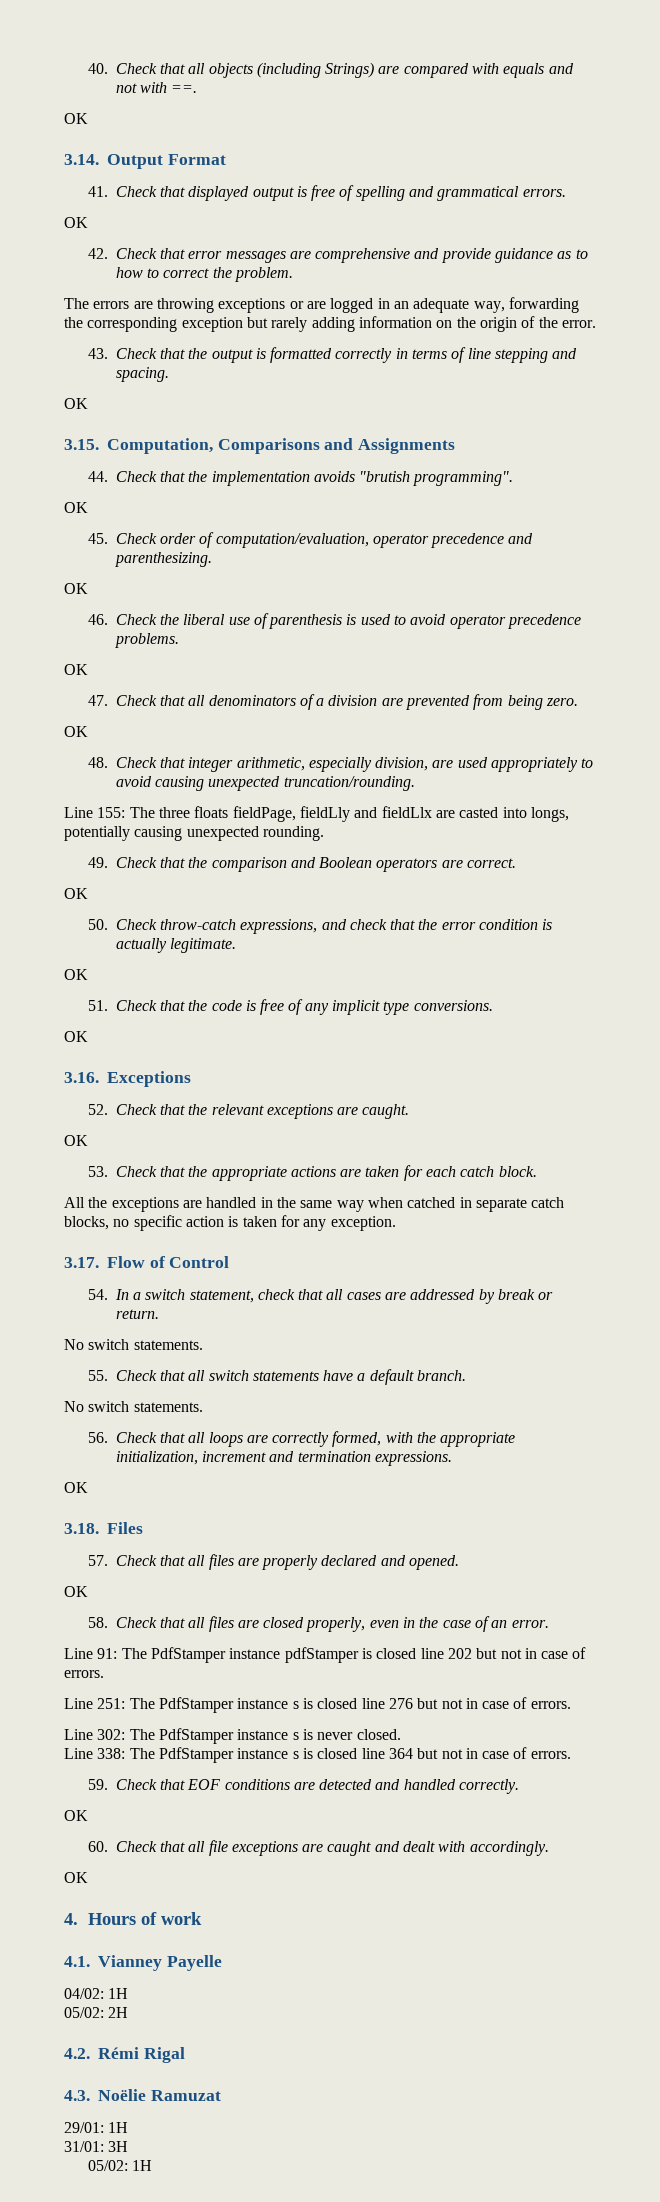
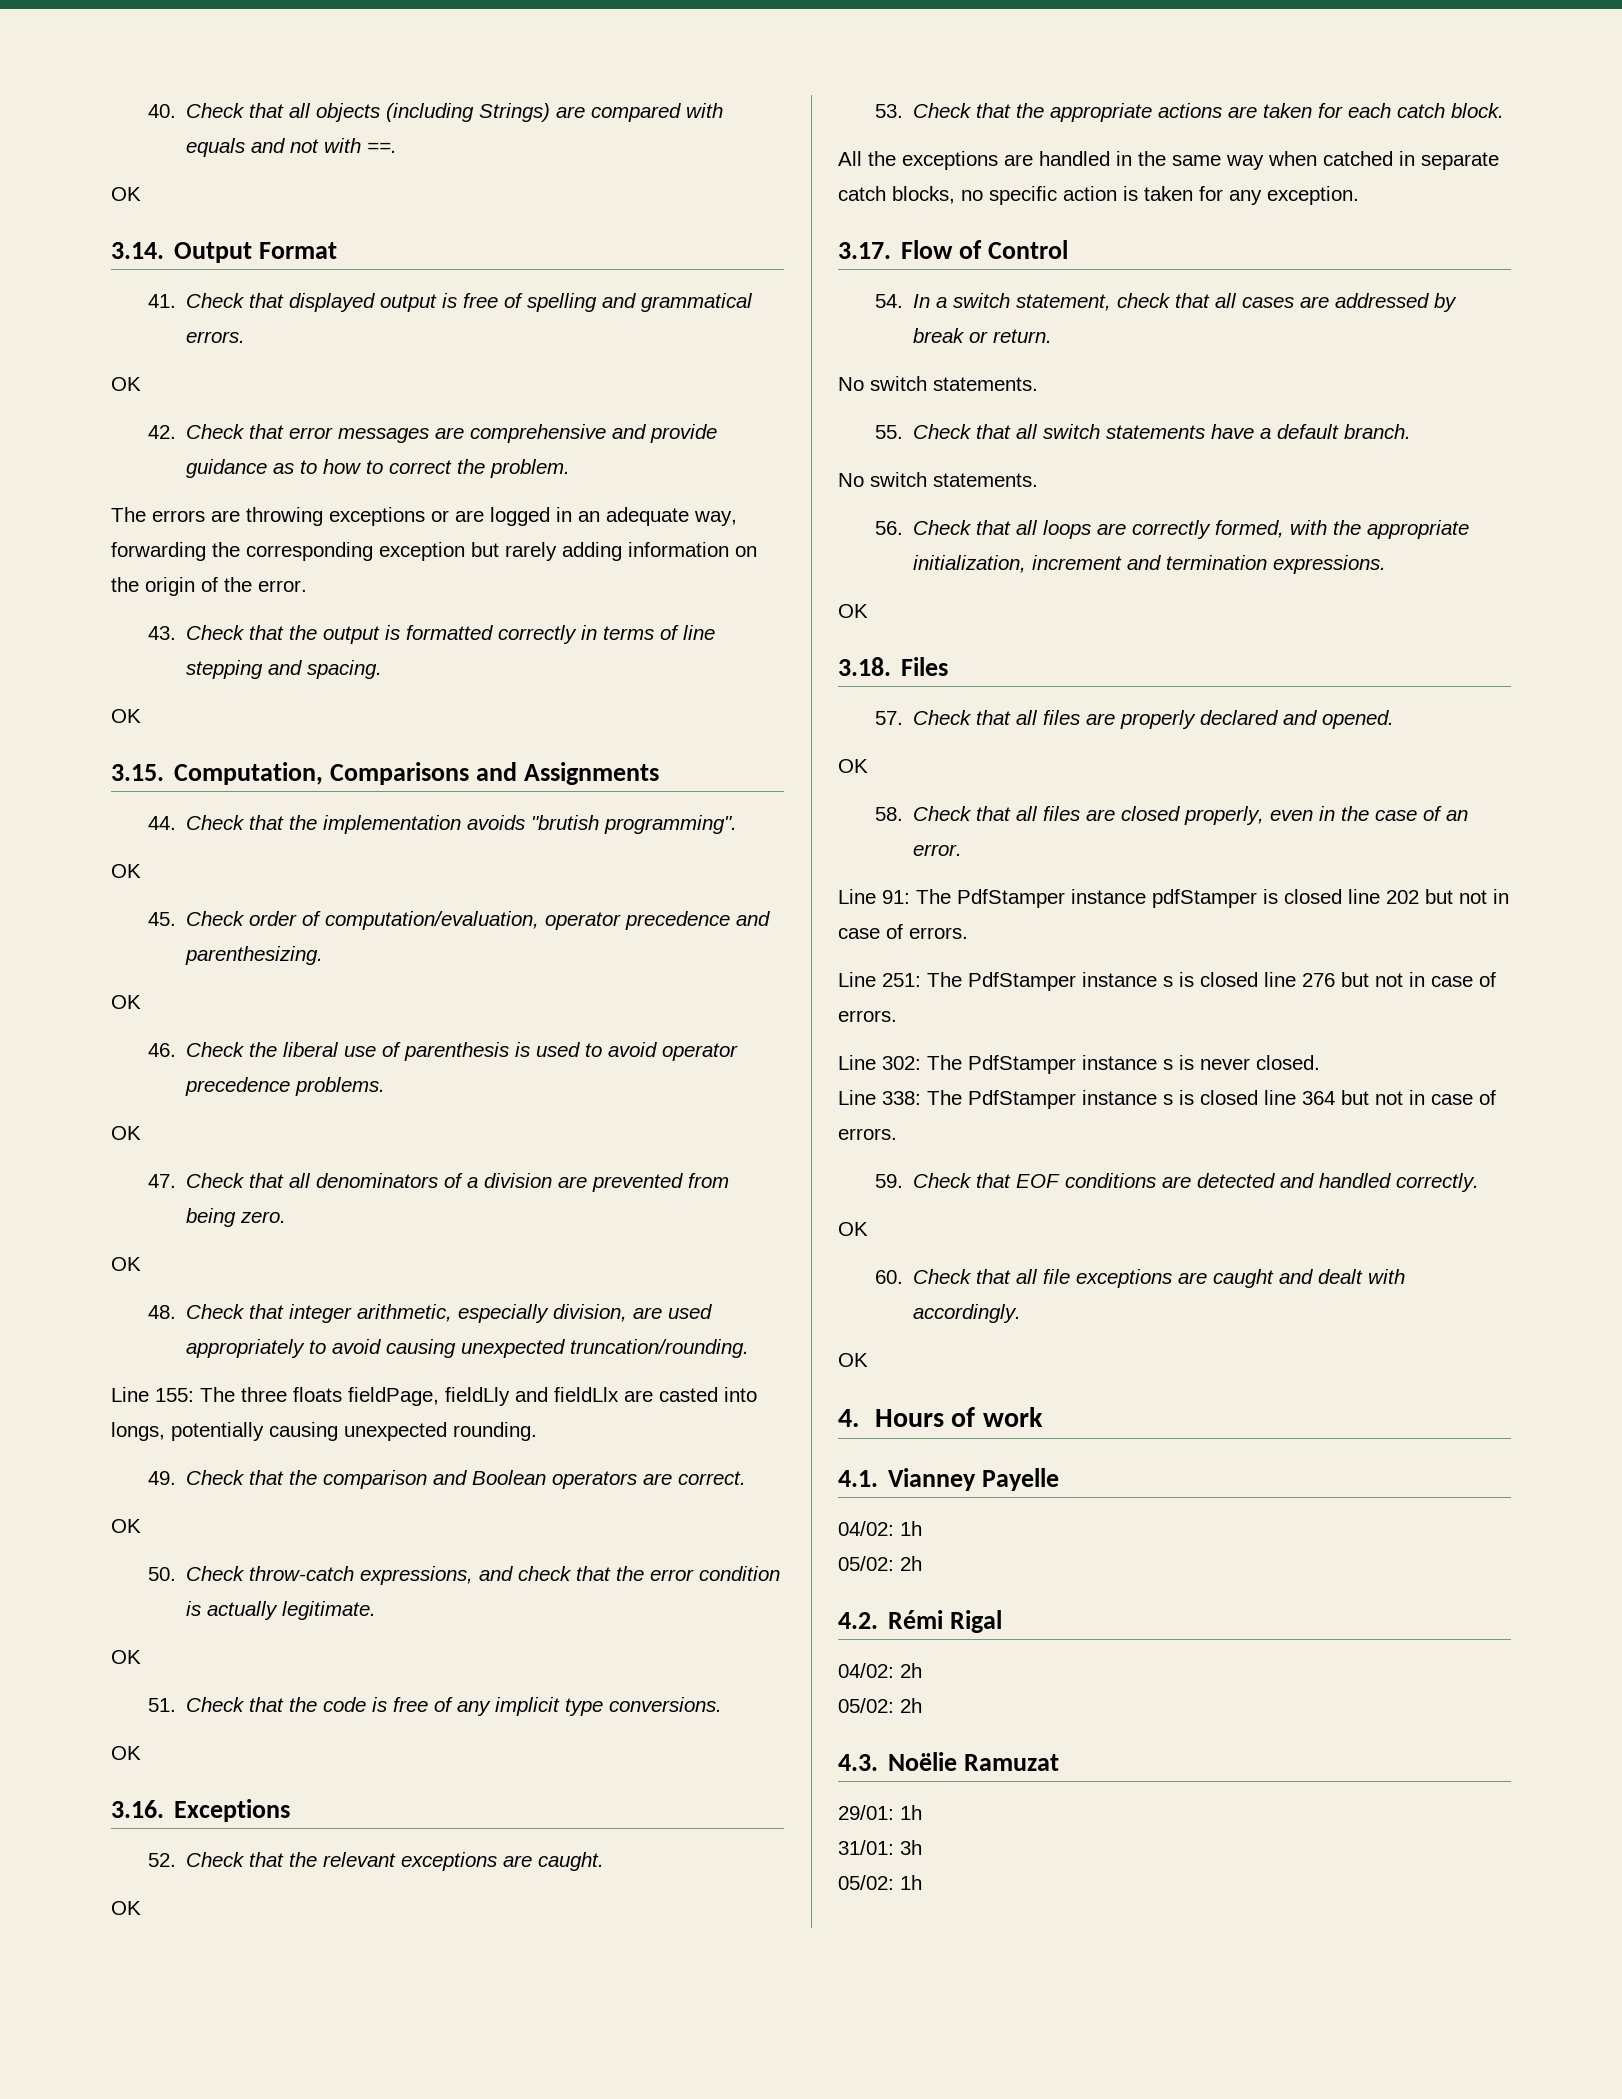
- 04/02: 1H
- 05/02: 2H
+ 04/02: 1h
+ 05/02: 2h
+ 04/02: 2h
+ 05/02: 2h
- 29/01: 1H
+ 29/01: 1h
- 31/01: 3H
- 05/02: 1H
+ 31/01: 3h
+ 05/02: 1h

